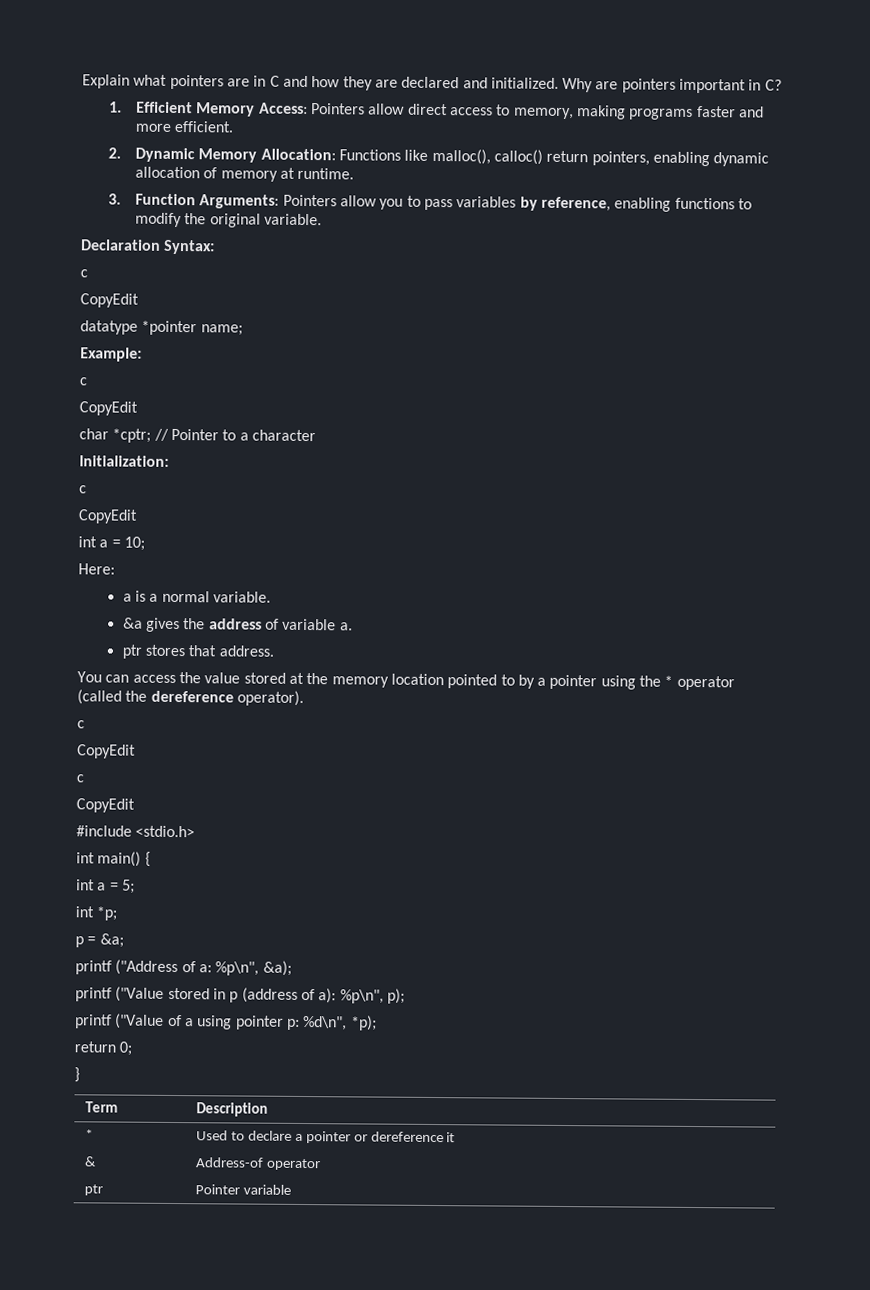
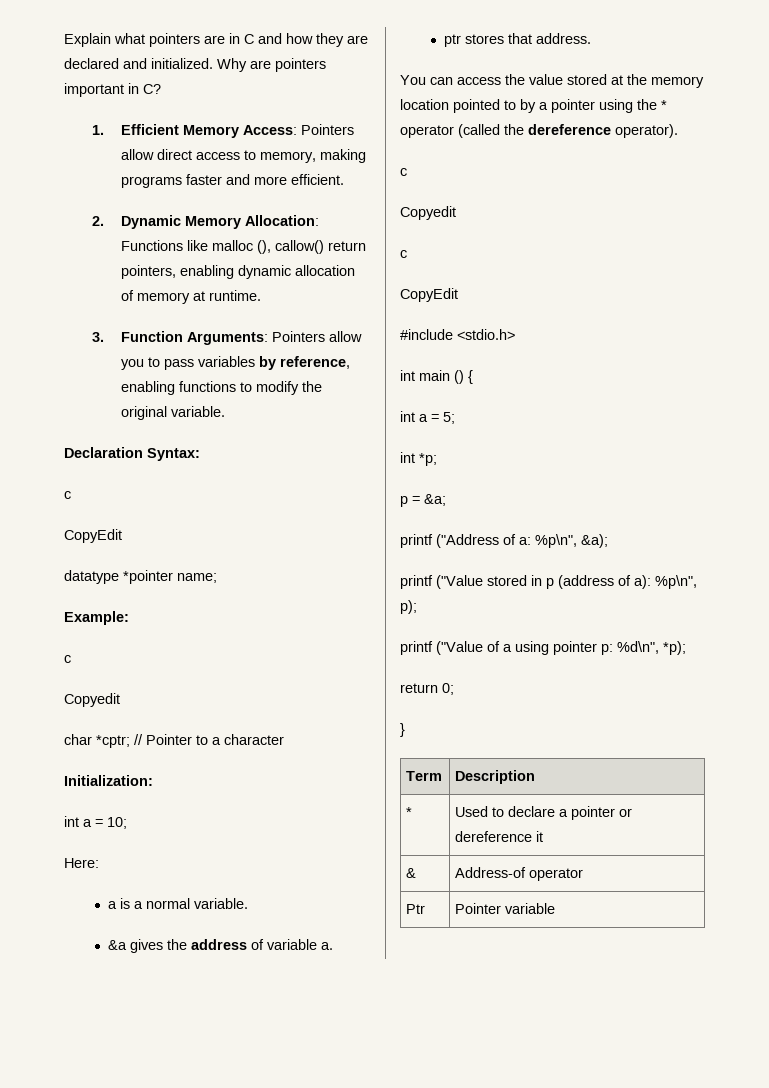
- 2. Dynamic Memory Allocation: Functions like malloc(), calloc() return pointers, enabling dynamic allocation of memory at runtime.
+ 2. Dynamic Memory Allocation: Functions like malloc (), callow() return pointers, enabling dynamic allocation of memory at runtime.
  Example:
  c
- CopyEdit
+ Copyedit
  Initialization:
- c
- CopyEdit
  You can access the value stored at the memory location pointed to by a pointer using the * operator (called the dereference operator).
  c
- CopyEdit
+ Copyedit
- int main() {
+ int main () {
- ptr | Pointer variable
+ Ptr | Pointer variable

